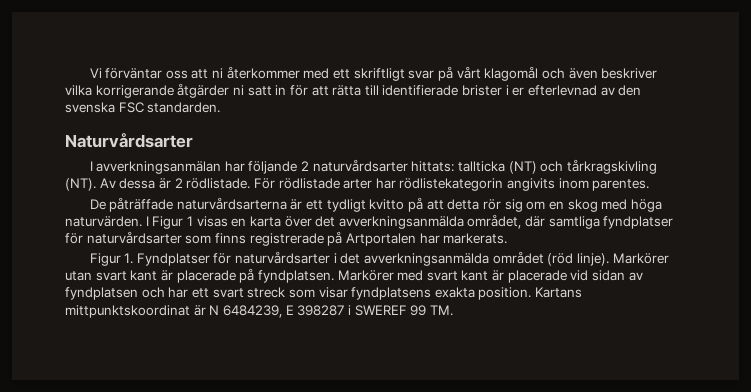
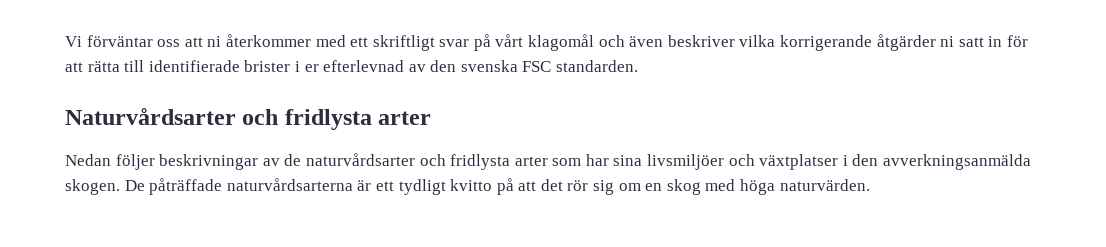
- Naturvårdsarter
- I avverkningsanmälan har följande 2 naturvårdsarter hittats: tallticka (NT) och tårkragskivling (NT). Av dessa är 2 rödlistade. För rödlistade arter har rödlistekategorin angivits inom parentes.
- De påträffade naturvårdsarterna är ett tydligt kvitto på att detta rör sig om en skog med höga naturvärden. I Figur 1 visas en karta över det avverkningsanmälda området, där samtliga fyndplatser för naturvårdsarter som finns registrerade på Artportalen har markerats.
- Figur 1. Fyndplatser för naturvårdsarter i det avverkningsanmälda området (röd linje). Markörer utan svart kant är placerade på fyndplatsen. Markörer med svart kant är placerade vid sidan av fyndplatsen och har ett svart streck som visar fyndplatsens exakta position. Kartans mittpunktskoordinat är N 6484239, E 398287 i SWEREF 99 TM.
+ Naturvårdsarter och fridlysta arter
+ Nedan följer beskrivningar av de naturvårdsarter och fridlysta arter som har sina livsmiljöer och växtplatser i den avverkningsanmälda skogen. De påträffade naturvårdsarterna är ett tydligt kvitto på att det rör sig om en skog med höga naturvärden.

